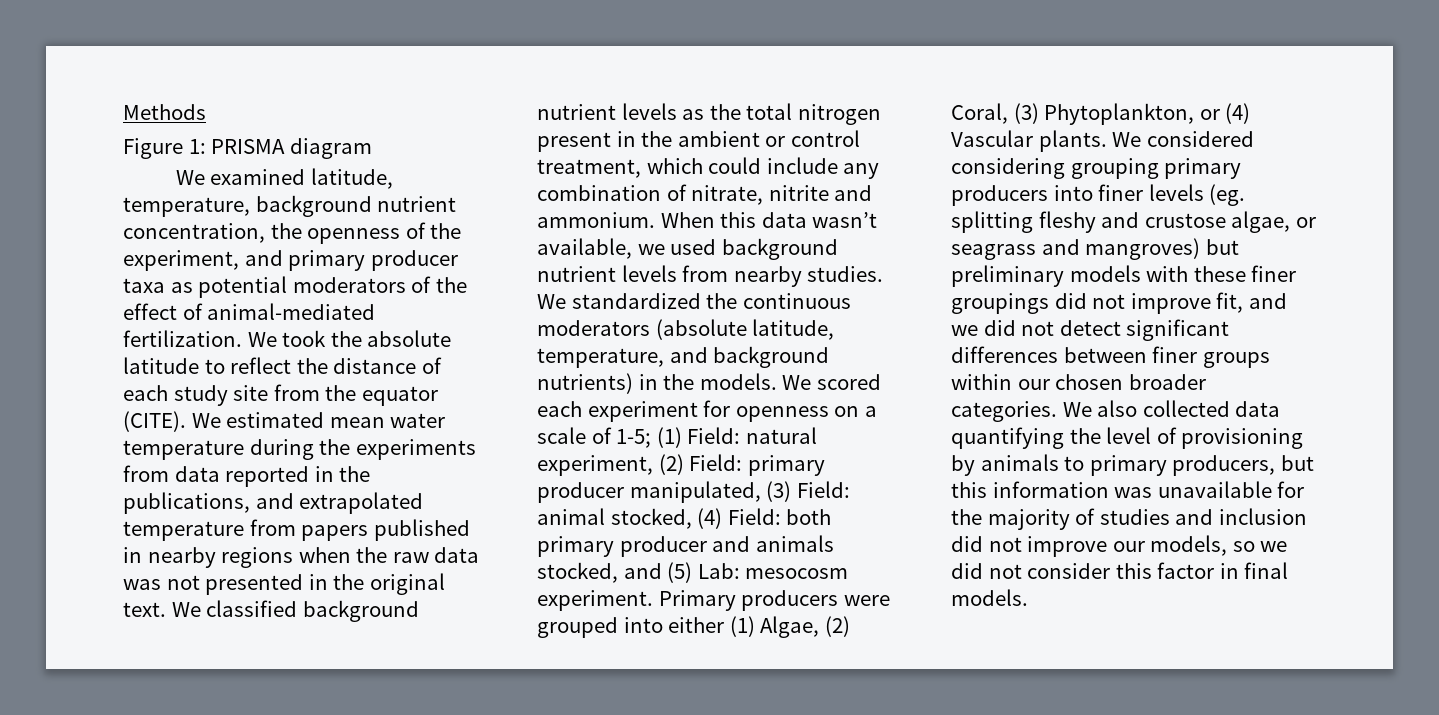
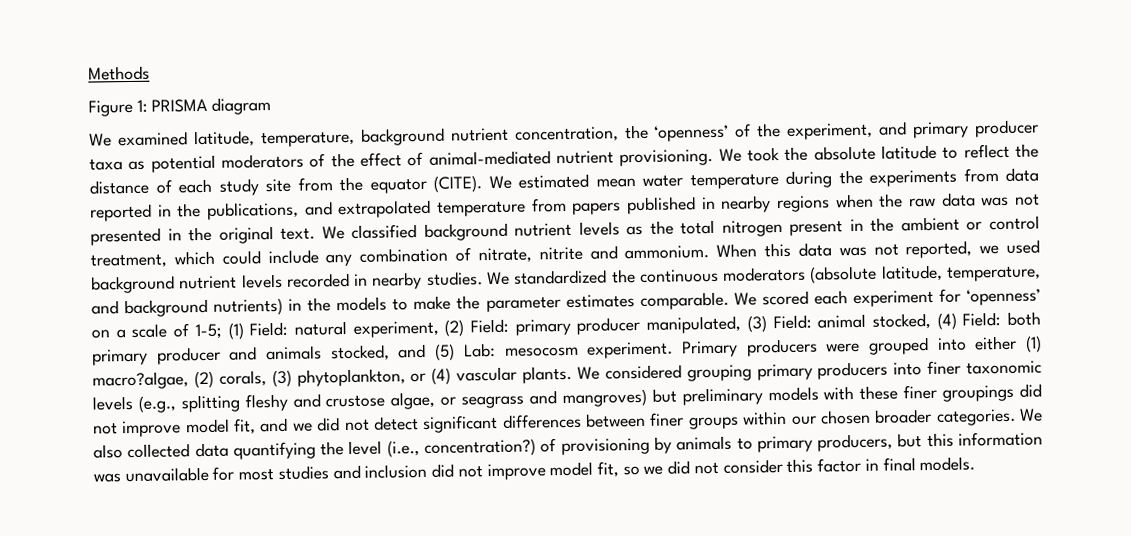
- We examined latitude, temperature, background nutrient concentration, the openness of the experiment, and primary producer taxa as potential moderators of the effect of animal-mediated fertilization.
+ We examined latitude, temperature, background nutrient concentration, the ‘openness’ of the experiment, and primary producer taxa as potential moderators of the effect of animal-mediated nutrient provisioning.
- When this data wasn’t available, we used background nutrient levels from nearby studies.
+ When this data was not reported, we used background nutrient levels recorded in nearby studies.
- We standardized the continuous moderators (absolute latitude, temperature, and background nutrients) in the models.
+ We standardized the continuous moderators (absolute latitude, temperature, and background nutrients) in the models to make the parameter estimates comparable.
- We scored each experiment for openness on a scale of 1-5; (1) Field: natural experiment, (2) Field: primary producer manipulated, (3) Field: animal stocked, (4) Field: both primary producer and animals stocked, and (5) Lab: mesocosm experiment.
+ We scored each experiment for ‘openness’ on a scale of 1-5; (1) Field: natural experiment, (2) Field: primary producer manipulated, (3) Field: animal stocked, (4) Field: both primary producer and animals stocked, and (5) Lab: mesocosm experiment.
- Primary producers were grouped into either (1) Algae, (2) Coral, (3) Phytoplankton, or (4) Vascular plants.
+ Primary producers were grouped into either (1) macro?algae, (2) corals, (3) phytoplankton, or (4) vascular plants.
- We considered considering grouping primary producers into finer levels (eg. splitting fleshy and crustose algae, or seagrass and mangroves) but preliminary models with these finer groupings did not improve fit, and we did not detect significant differences between finer groups within our chosen broader categories.
+ We considered grouping primary producers into finer taxonomic levels (e.g., splitting fleshy and crustose algae, or seagrass and mangroves) but preliminary models with these finer groupings did not improve model fit, and we did not detect significant differences between finer groups within our chosen broader categories.
- We also collected data quantifying the level of provisioning by animals to primary producers, but this information was unavailable for the majority of studies and inclusion did not improve our models, so we did not consider this factor in final models.
+ We also collected data quantifying the level (i.e., concentration?) of provisioning by animals to primary producers, but this information was unavailable for most studies and inclusion did not improve model fit, so we did not consider this factor in final models.

